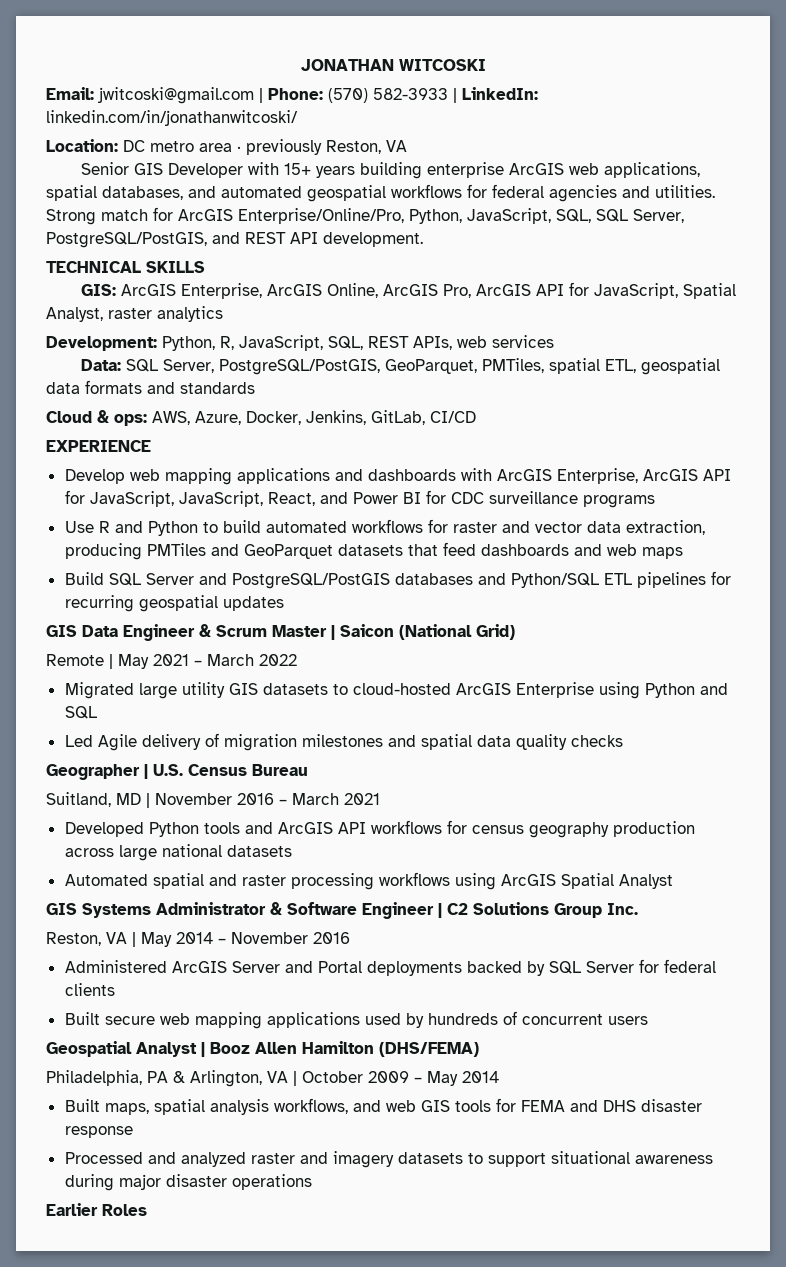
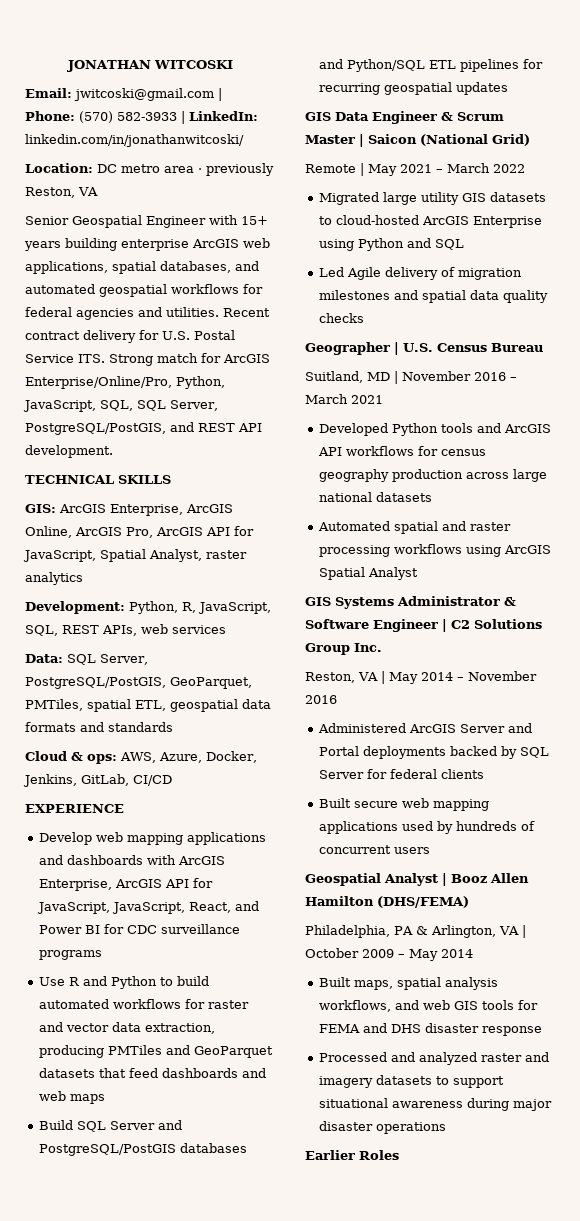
- Senior GIS Developer with 15+ years building enterprise ArcGIS web applications, spatial databases, and automated geospatial workflows for federal agencies and utilities.
+ Senior Geospatial Engineer with 15+ years building enterprise ArcGIS web applications, spatial databases, and automated geospatial workflows for federal agencies and utilities.
- Strong match for ArcGIS Enterprise/Online/Pro, Python, JavaScript, SQL, SQL Server, PostgreSQL/PostGIS, and REST API development.
+ Recent contract delivery for U.S. Postal Service ITS. Strong match for ArcGIS Enterprise/Online/Pro, Python, JavaScript, SQL, SQL Server, PostgreSQL/PostGIS, and REST API development.

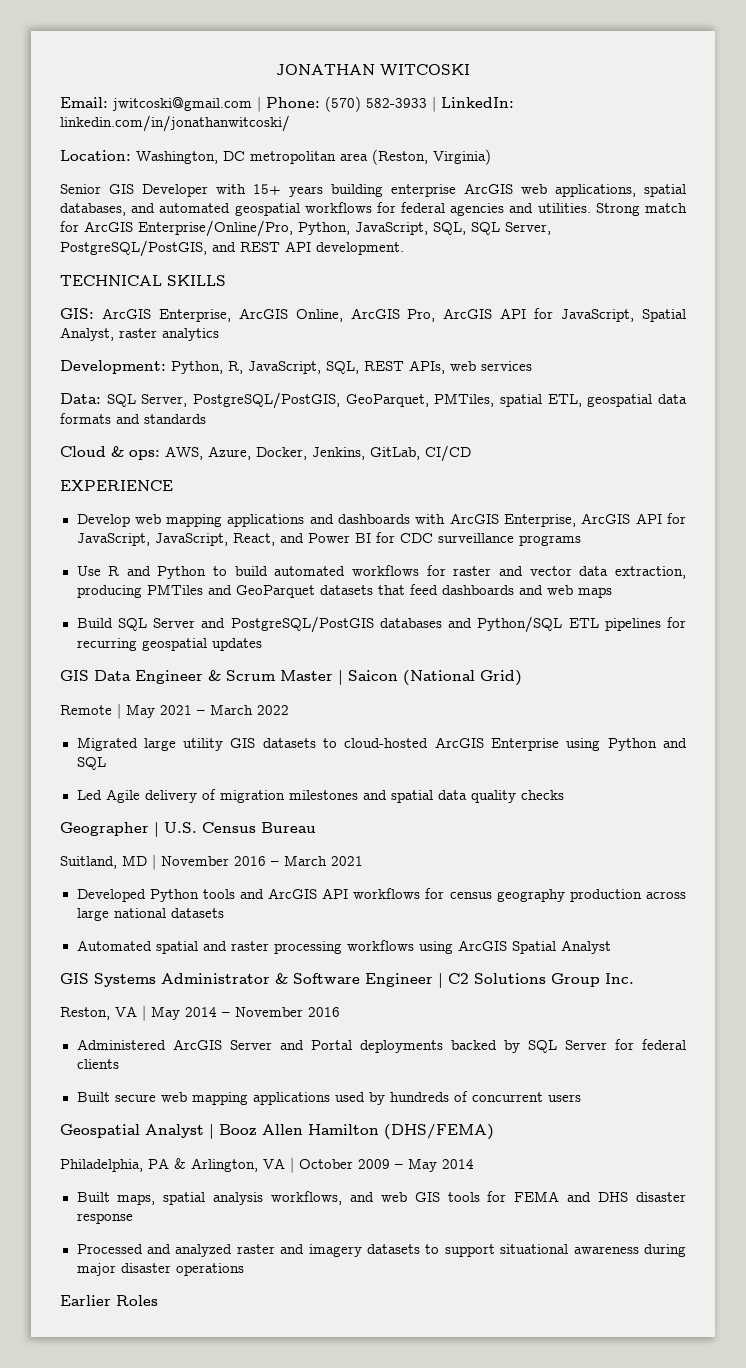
- Location: DC metro area · previously Reston, VA
+ Location: Washington, DC metropolitan area (Reston, Virginia)
- Senior Geospatial Engineer with 15+ years building enterprise ArcGIS web applications, spatial databases, and automated geospatial workflows for federal agencies and utilities.
+ Senior GIS Developer with 15+ years building enterprise ArcGIS web applications, spatial databases, and automated geospatial workflows for federal agencies and utilities.
- Recent contract delivery for U.S. Postal Service ITS. Strong match for ArcGIS Enterprise/Online/Pro, Python, JavaScript, SQL, SQL Server, PostgreSQL/PostGIS, and REST API development.
+ Strong match for ArcGIS Enterprise/Online/Pro, Python, JavaScript, SQL, SQL Server, PostgreSQL/PostGIS, and REST API development.

